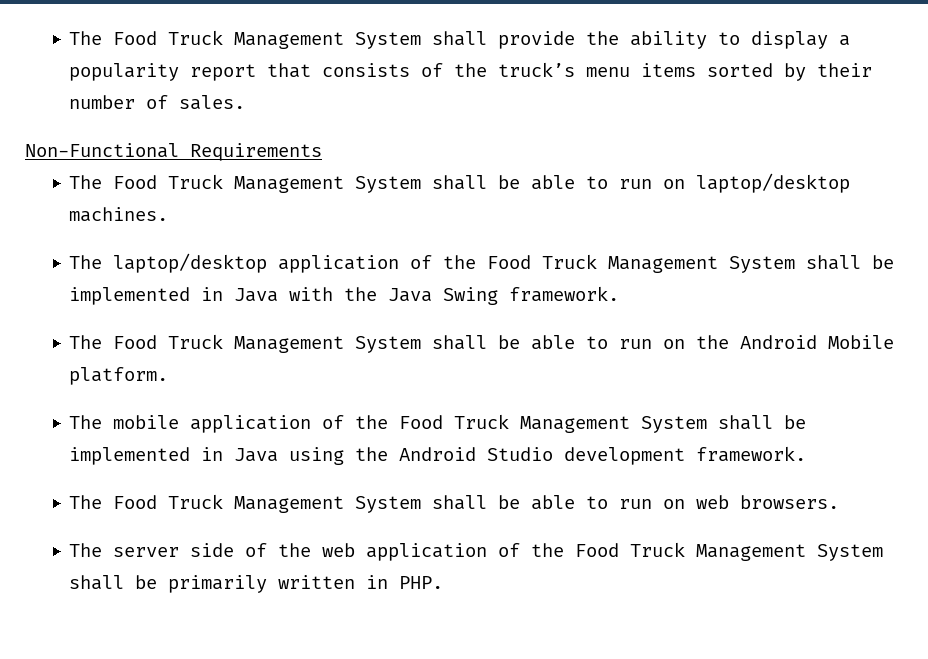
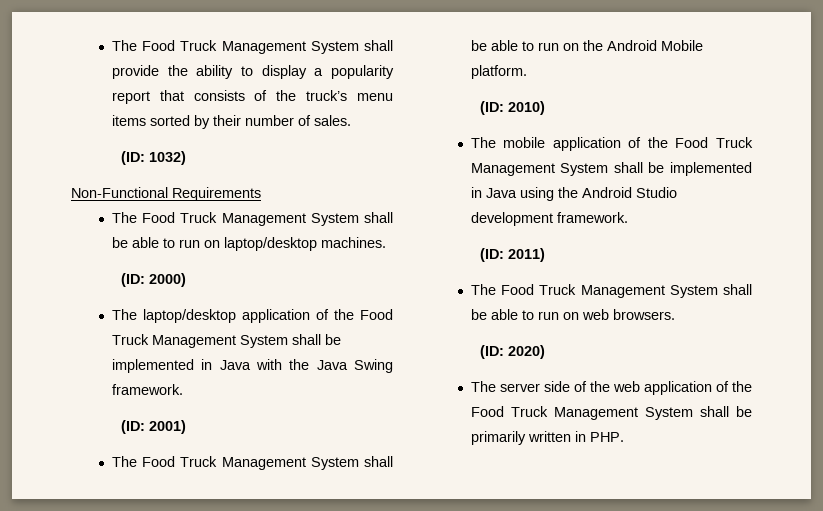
+ (ID: 1032)
+ (ID: 2000)
+ (ID: 2001)
+ (ID: 2010)
+ (ID: 2011)
+ (ID: 2020)

